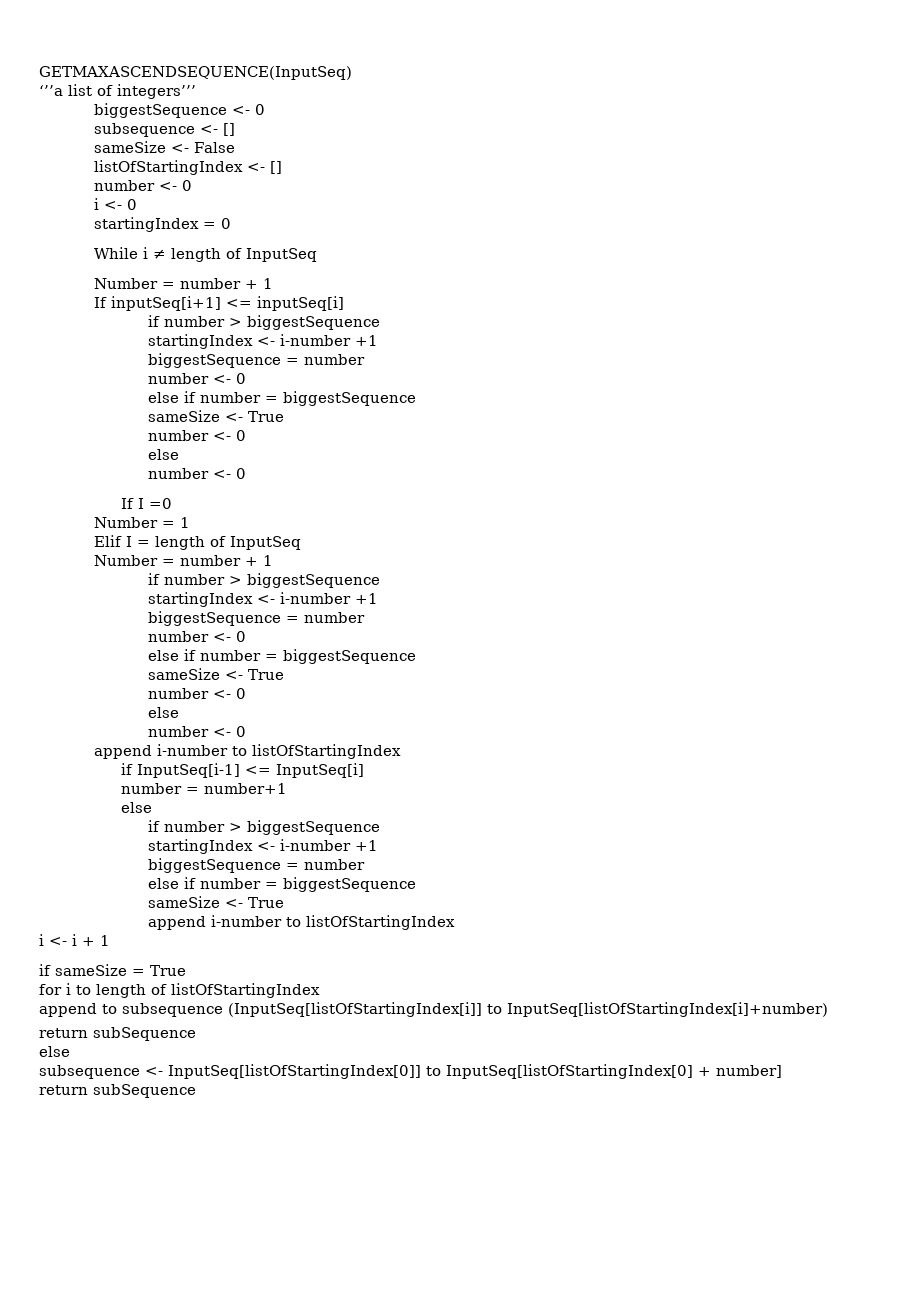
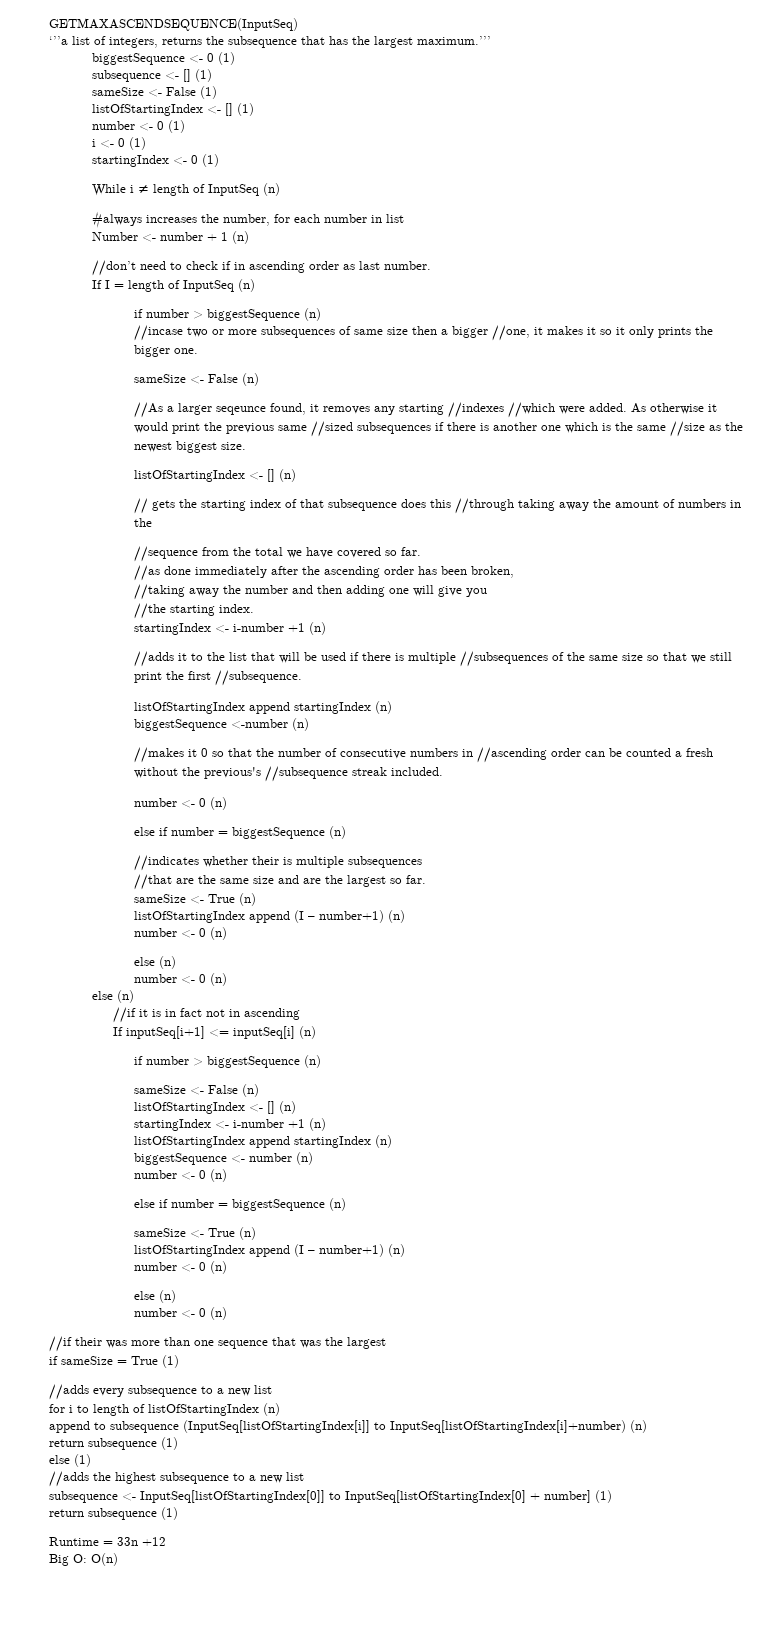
- ‘’’a list of integers’’’
+ ‘’’a list of integers, returns the subsequence that has the largest maximum.’’’
- biggestSequence <- 0
+ biggestSequence <- 0 (1)
- subsequence <- []
- sameSize <- False
- listOfStartingIndex <- []
- number <- 0
+ subsequence <- [] (1)
+ sameSize <- False (1)
+ listOfStartingIndex <- [] (1)
+ number <- 0 (1)
- i <- 0
- startingIndex = 0
+ i <- 0 (1)
+ startingIndex <- 0 (1)
- While i ≠ length of InputSeq
- Number = number + 1
- If inputSeq[i+1] <= inputSeq[i]
- if number > biggestSequence
- startingIndex <- i-number +1
- biggestSequence = number
- number <- 0
- else if number = biggestSequence
- sameSize <- True
- number <- 0
- else
- number <- 0
- If I =0
- Number = 1
- Elif I = length of InputSeq
- Number = number + 1
- if number > biggestSequence
- startingIndex <- i-number +1
- biggestSequence = number
- number <- 0
- else if number = biggestSequence
- sameSize <- True
- number <- 0
- else
- number <- 0
- append i-number to listOfStartingIndex
- if InputSeq[i-1] <= InputSeq[i]
- number = number+1
- else
- if number > biggestSequence
- startingIndex <- i-number +1
- biggestSequence = number
- else if number = biggestSequence
- sameSize <- True
- append i-number to listOfStartingIndex
- i <- i + 1
- if sameSize = True
+ While i ≠ length of InputSeq (n)
+ #always increases the number, for each number in list
+ Number <- number + 1 (n)
+ //don’t need to check if in ascending order as last number.
+ If I = length of InputSeq (n)
+ if number > biggestSequence (n)
+ //incase two or more subsequences of same size then a bigger //one, it makes it so it only prints the bigger one.
+ sameSize <- False (n)
+ //As a larger seqeunce found, it removes any starting //indexes //which were added. As otherwise it would print the previous same //sized subsequences if there is another one which is the same //size as the newest biggest size.
+ listOfStartingIndex <- [] (n)
+ // gets the starting index of that subsequence does this //through taking away the amount of numbers in the
+ //sequence from the total we have covered so far.
+ //as done immediately after the ascending order has been broken,
+ //taking away the number and then adding one will give you
+ //the starting index.
+ startingIndex <- i-number +1 (n)
+ //adds it to the list that will be used if there is multiple //subsequences of the same size so that we still print the first //subsequence.
+ listOfStartingIndex append startingIndex (n)
+ biggestSequence <-number (n)
+ //makes it 0 so that the number of consecutive numbers in //ascending order can be counted a fresh without the previous's //subsequence streak included.
+ number <- 0 (n)
+ else if number = biggestSequence (n)
+ //indicates whether their is multiple subsequences
+ //that are the same size and are the largest so far.
+ sameSize <- True (n)
+ listOfStartingIndex append (I – number+1) (n)
+ number <- 0 (n)
+ else (n)
+ number <- 0 (n)
+ else (n)
+ //if it is in fact not in ascending
+ If inputSeq[i+1] <= inputSeq[i] (n)
+ if number > biggestSequence (n)
+ sameSize <- False (n)
+ listOfStartingIndex <- [] (n)
+ startingIndex <- i-number +1 (n)
+ listOfStartingIndex append startingIndex (n)
+ biggestSequence <- number (n)
+ number <- 0 (n)
+ else if number = biggestSequence (n)
+ sameSize <- True (n)
+ listOfStartingIndex append (I – number+1) (n)
+ number <- 0 (n)
+ else (n)
+ number <- 0 (n)
+ //if their was more than one sequence that was the largest
+ if sameSize = True (1)
+ //adds every subsequence to a new list
- for i to length of listOfStartingIndex
+ for i to length of listOfStartingIndex (n)
- append to subsequence (InputSeq[listOfStartingIndex[i]] to InputSeq[listOfStartingIndex[i]+number)
- return subSequence
- else
+ append to subsequence (InputSeq[listOfStartingIndex[i]] to InputSeq[listOfStartingIndex[i]+number) (n)
+ return subsequence (1)
+ else (1)
+ //adds the highest subsequence to a new list
- subsequence <- InputSeq[listOfStartingIndex[0]] to InputSeq[listOfStartingIndex[0] + number]
- return subSequence
+ subsequence <- InputSeq[listOfStartingIndex[0]] to InputSeq[listOfStartingIndex[0] + number] (1)
+ return subsequence (1)
+ Runtime = 33n +12
+ Big O: O(n)

